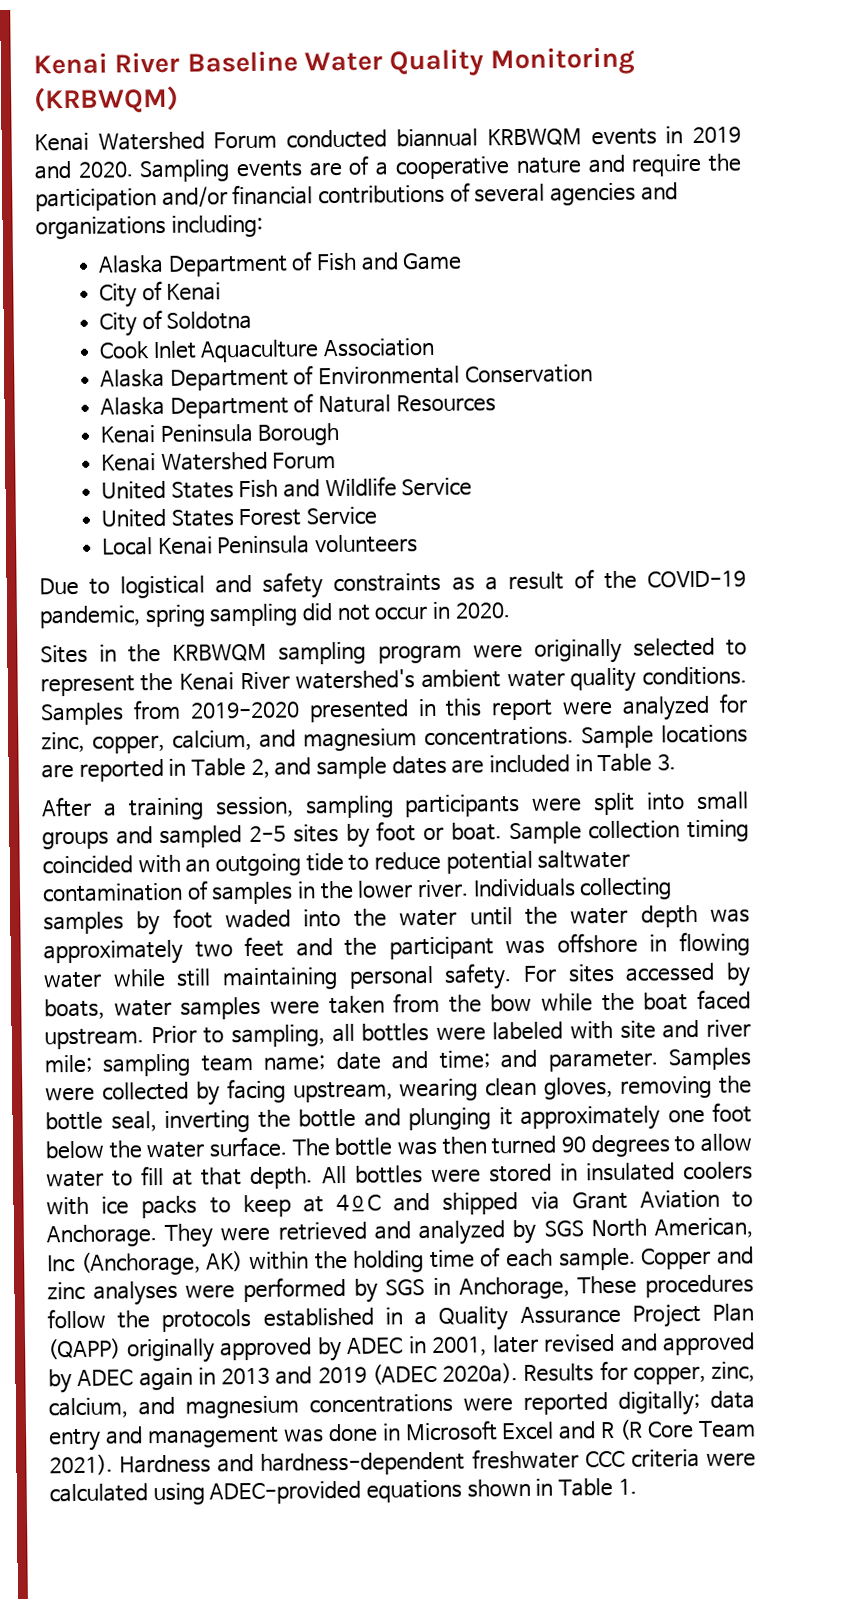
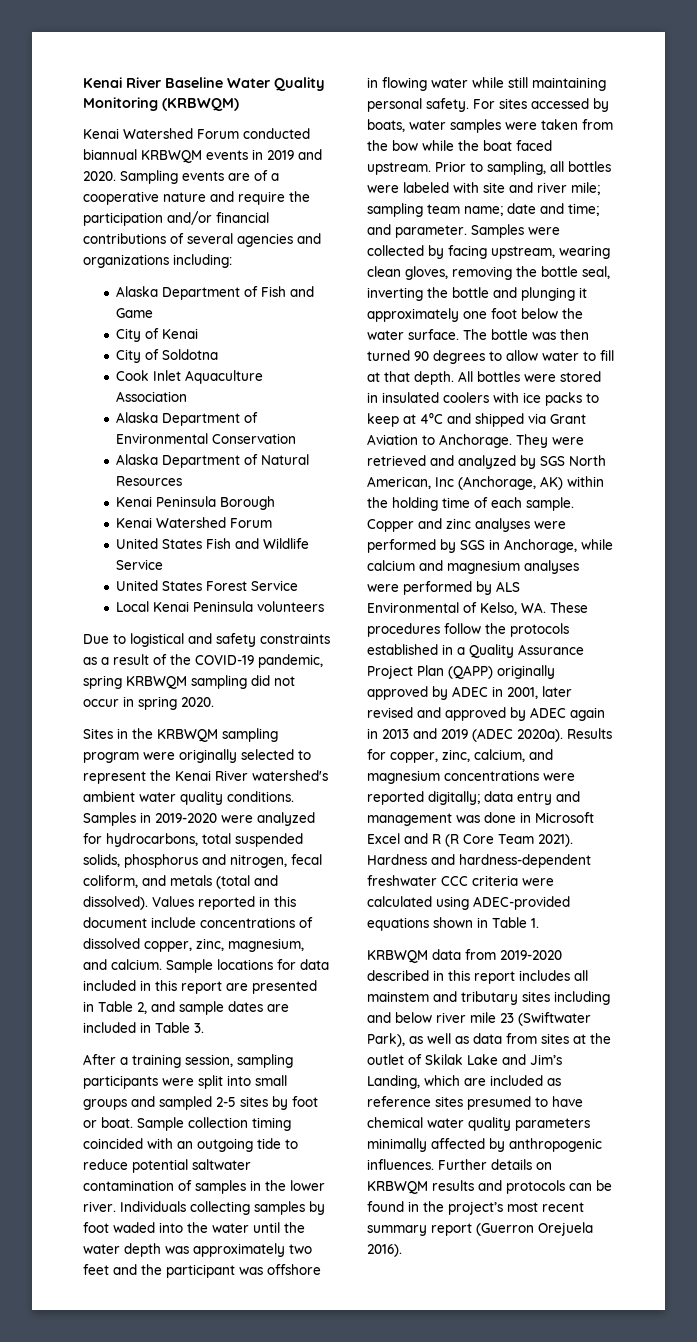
- Due to logistical and safety constraints as a result of the COVID-19 pandemic, spring sampling did not occur in 2020.
+ Due to logistical and safety constraints as a result of the COVID-19 pandemic, spring KRBWQM sampling did not occur in spring 2020.
- Samples from 2019-2020 presented in this report were analyzed for zinc, copper, calcium, and magnesium concentrations. Sample locations are reported in Table 2, and sample dates are included in Table 3.
+ Samples in 2019-2020 were analyzed for hydrocarbons, total suspended solids, phosphorus and nitrogen, fecal coliform, and metals (total and dissolved). Values reported in this document include concentrations of dissolved copper, zinc, magnesium, and calcium. Sample locations for data included in this report are presented in Table 2, and sample dates are included in Table 3.
- Copper and zinc analyses were performed by SGS in Anchorage, These procedures follow the protocols established in a Quality Assurance Project Plan (QAPP) originally approved by ADEC in 2001, later revised and approved by ADEC again in 2013 and 2019 (ADEC 2020a).
+ Copper and zinc analyses were performed by SGS in Anchorage, while calcium and magnesium analyses were performed by ALS Environmental of Kelso, WA. These procedures follow the protocols established in a Quality Assurance Project Plan (QAPP) originally approved by ADEC in 2001, later revised and approved by ADEC again in 2013 and 2019 (ADEC 2020a).
+ KRBWQM data from 2019-2020 described in this report includes all mainstem and tributary sites including and below river mile 23 (Swiftwater Park), as well as data from sites at the outlet of Skilak Lake and Jim’s Landing, which are included as reference sites presumed to have chemical water quality parameters minimally affected by anthropogenic influences. Further details on KRBWQM results and protocols can be found in the project’s most recent summary report (Guerron Orejuela 2016).

